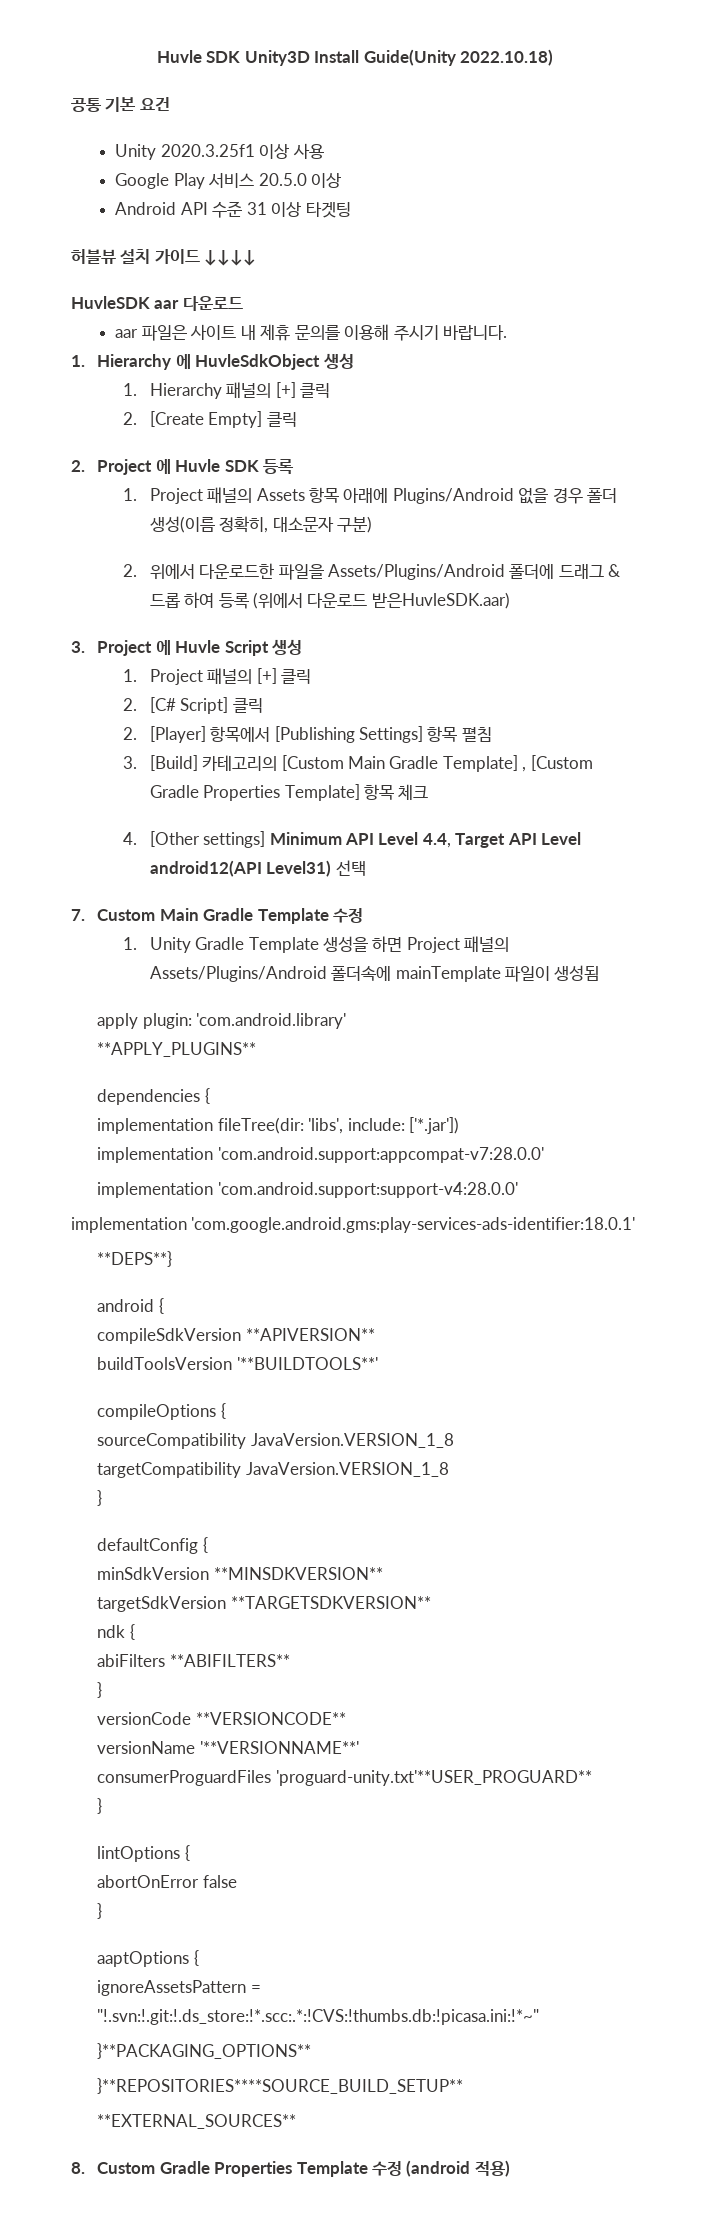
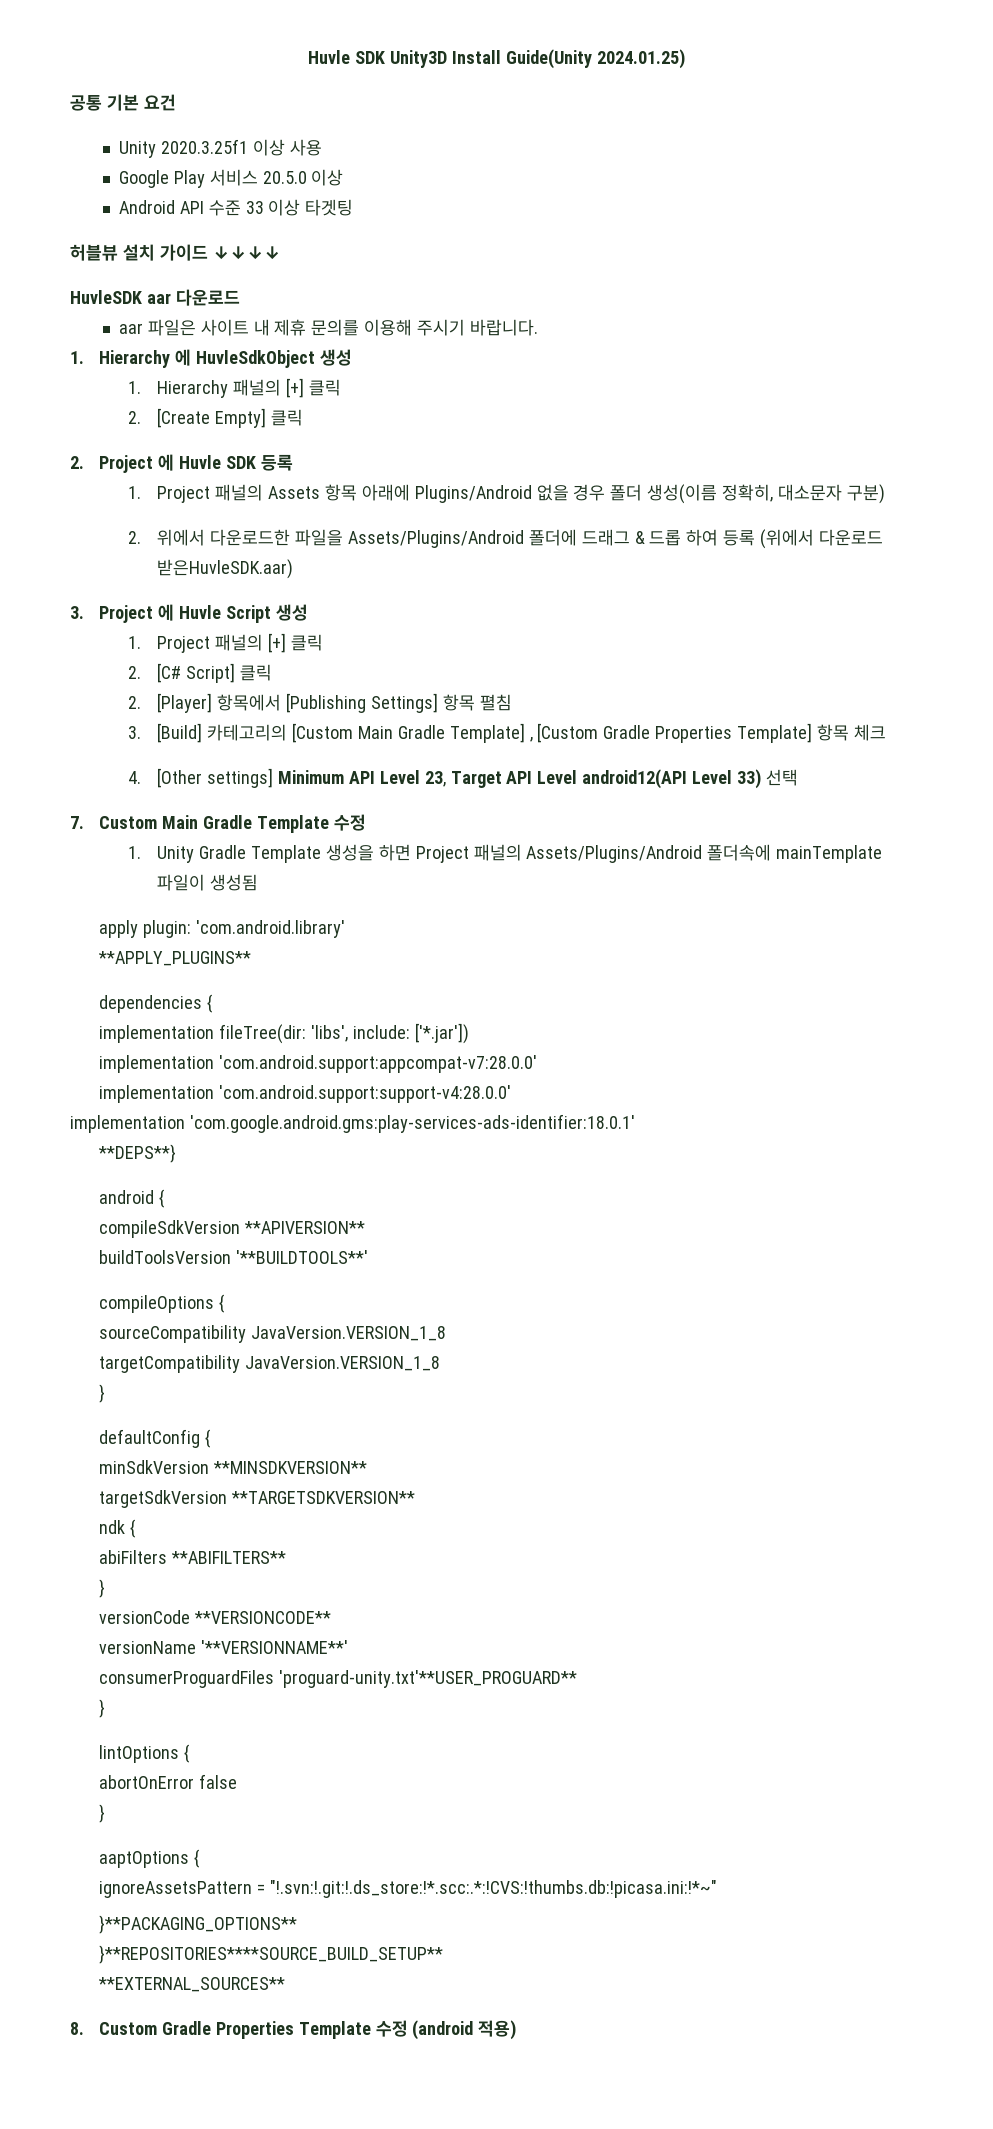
- Huvle SDK Unity3D Install Guide(Unity 2022.10.18)
+ Huvle SDK Unity3D Install Guide(Unity 2024.01.25)
- Android API 수준 31 이상 타겟팅
+ Android API 수준 33 이상 타겟팅
- 4. [Other settings] Minimum API Level 4.4, Target API Level android12(API Level31) 선택
+ 4. [Other settings] Minimum API Level 23, Target API Level android12(API Level 33) 선택

